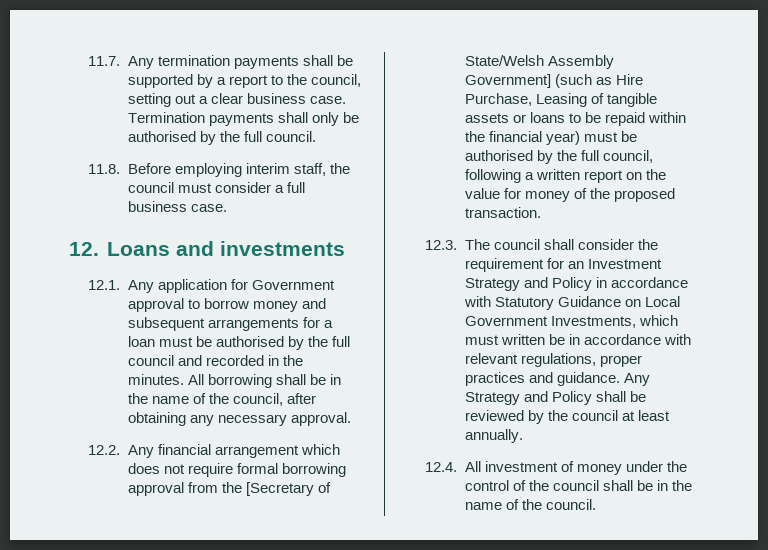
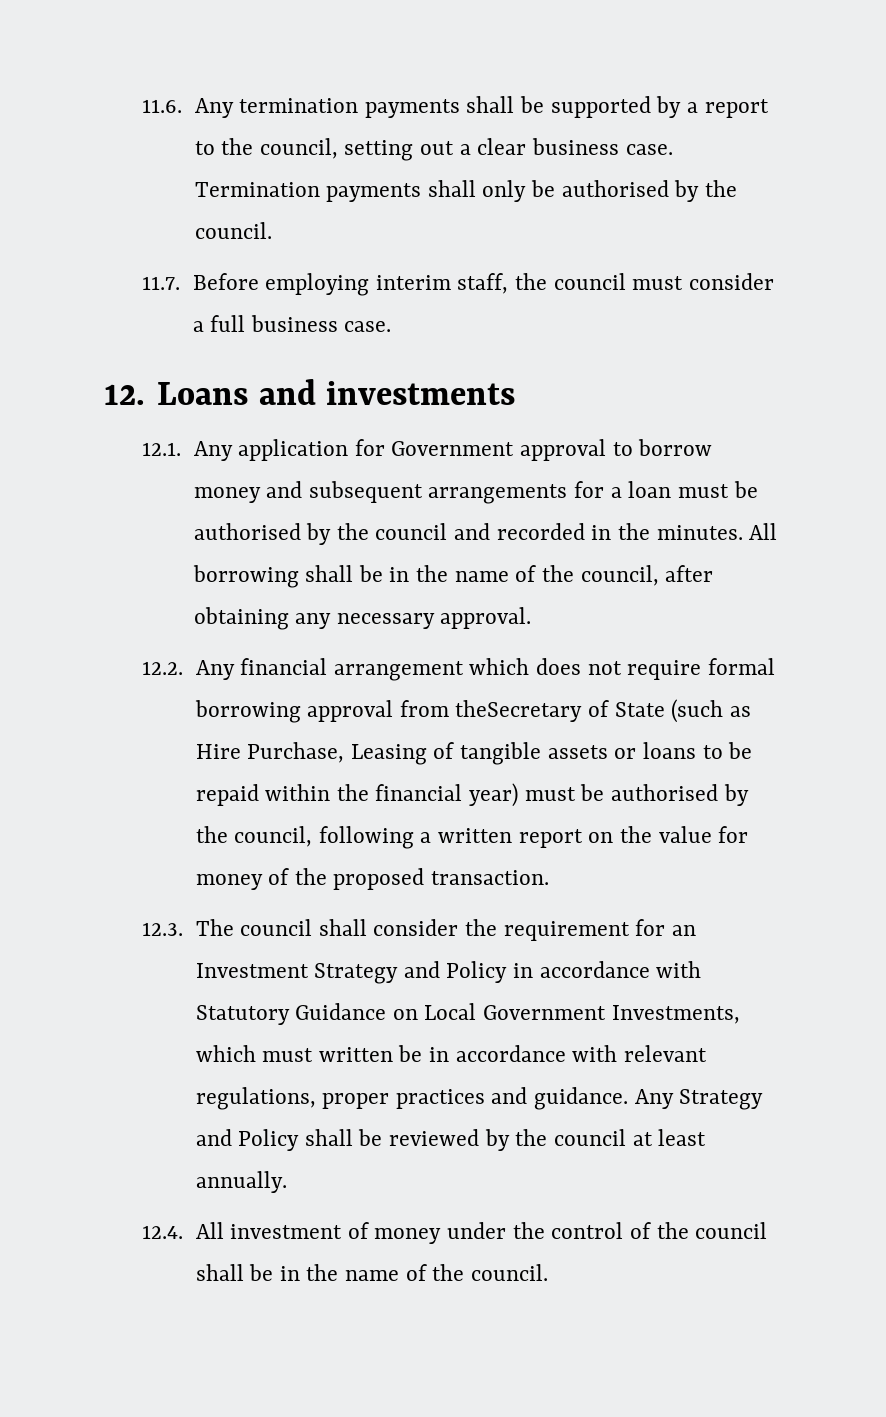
- 11.7. Any termination payments shall be supported by a report to the council, setting out a clear business case.
+ 11.6. Any termination payments shall be supported by a report to the council, setting out a clear business case.
- Termination payments shall only be authorised by the full council.
+ Termination payments shall only be authorised by the council.
- 11.8. Before employing interim staff, the council must consider a full business case.
+ 11.7. Before employing interim staff, the council must consider a full business case.
- 12.1. Any application for Government approval to borrow money and subsequent arrangements for a loan must be authorised by the full council and recorded in the minutes.
+ 12.1. Any application for Government approval to borrow money and subsequent arrangements for a loan must be authorised by the council and recorded in the minutes.
- 12.2. Any financial arrangement which does not require formal borrowing approval from the [Secretary of State/Welsh Assembly Government] (such as Hire Purchase, Leasing of tangible assets or loans to be repaid within the financial year) must be authorised by the full council, following a written report on the value for money of the proposed transaction.
+ 12.2. Any financial arrangement which does not require formal borrowing approval from theSecretary of State (such as Hire Purchase, Leasing of tangible assets or loans to be repaid within the financial year) must be authorised by the council, following a written report on the value for money of the proposed transaction.

